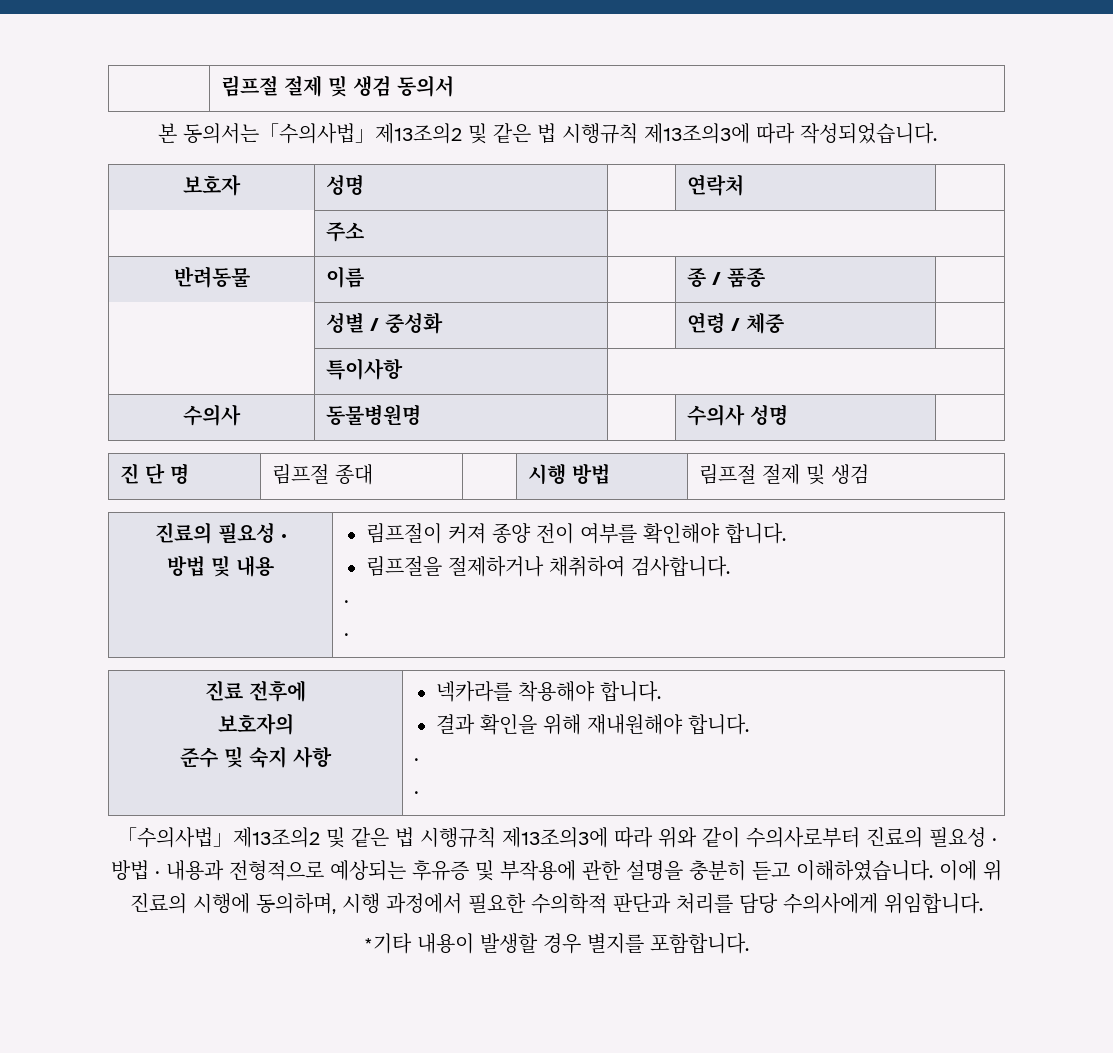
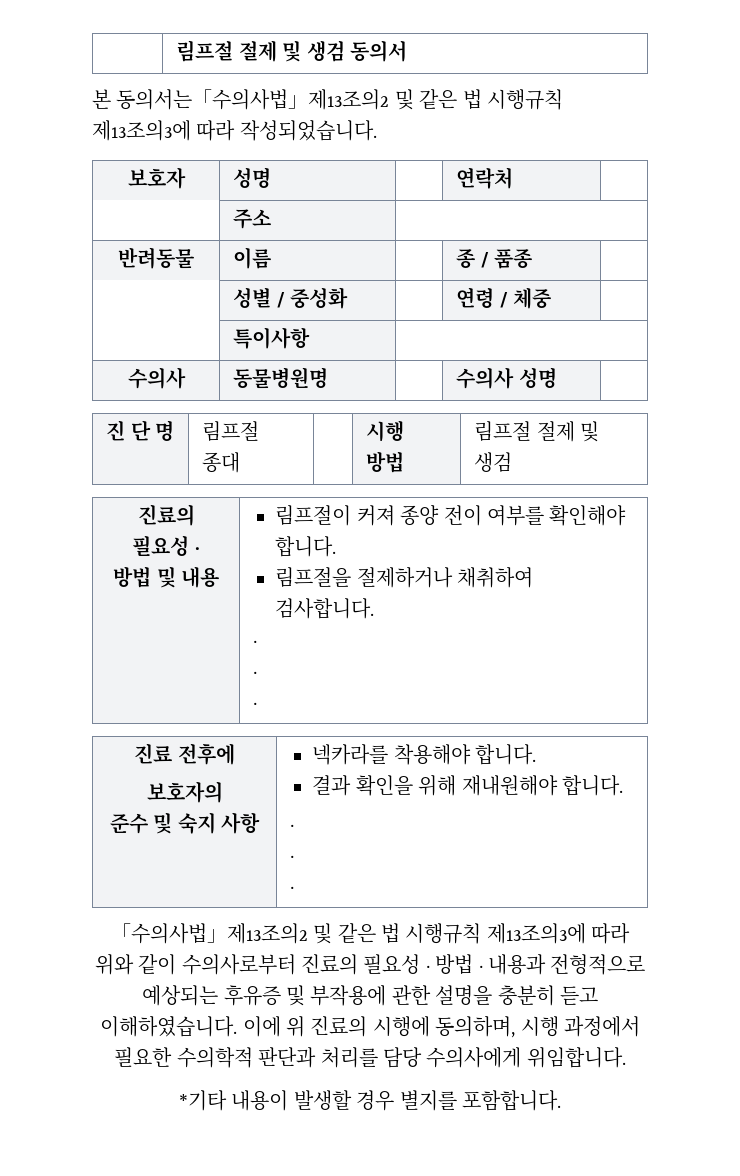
  진 단 명 | 림프절 종대 | | 시행 방법 | 림프절 절제 및 생검
  진료의 필요성 ·
  방법 및 내용 | 림프절이 커져 종양 전이 여부를 확인해야 합니다.
  림프절을 절제하거나 채취하여 검사합니다.
+ ·
  진료 전후에
  보호자의
  준수 및 숙지 사항 | 넥카라를 착용해야 합니다.
  결과 확인을 위해 재내원해야 합니다.
+ ·

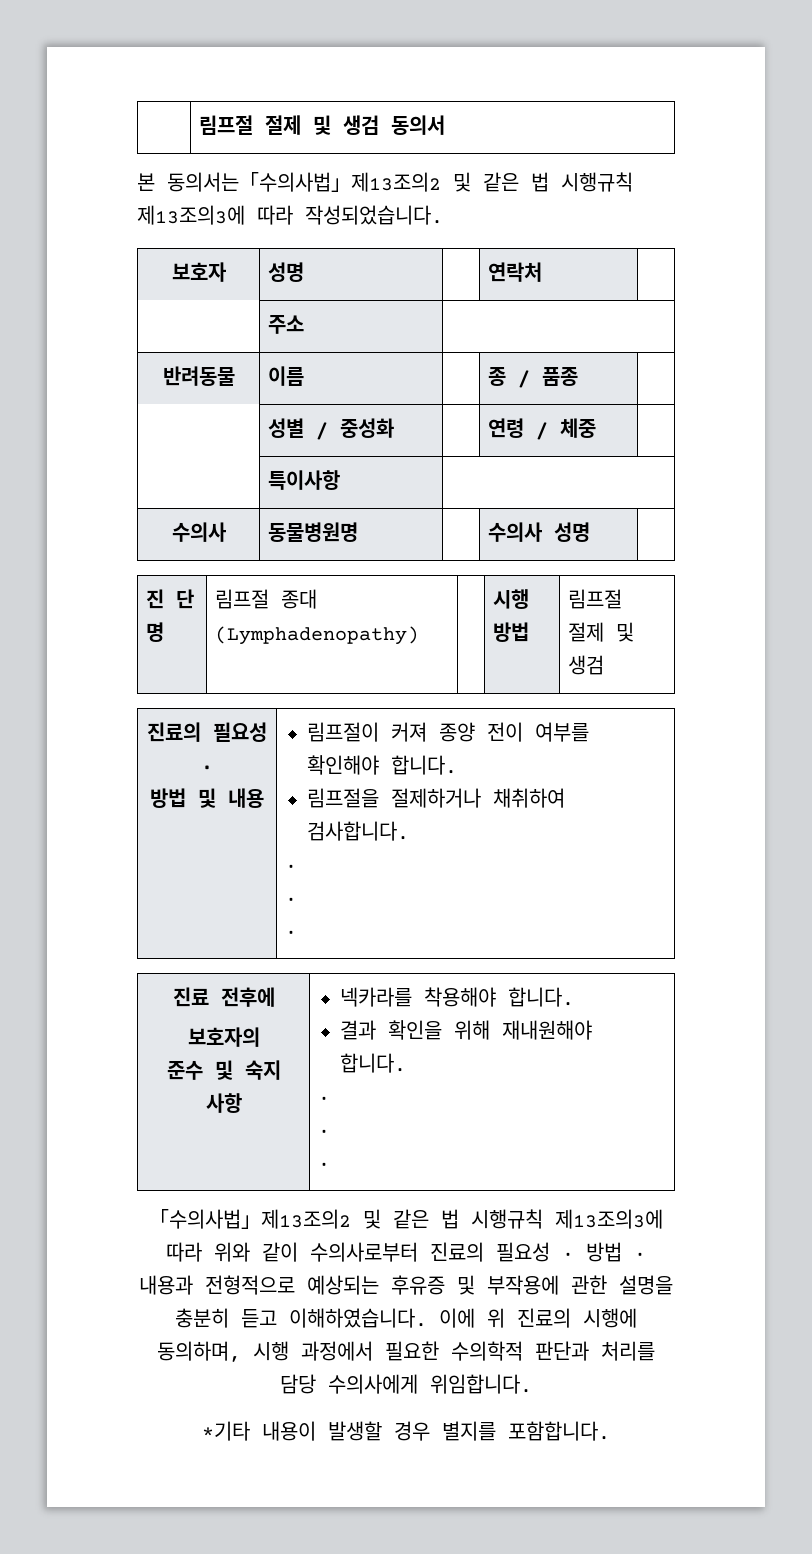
- 진 단 명 | 림프절 종대 | | 시행 방법 | 림프절 절제 및 생검
+ 진 단 명 | 림프절 종대 (Lymphadenopathy) | | 시행 방법 | 림프절 절제 및 생검

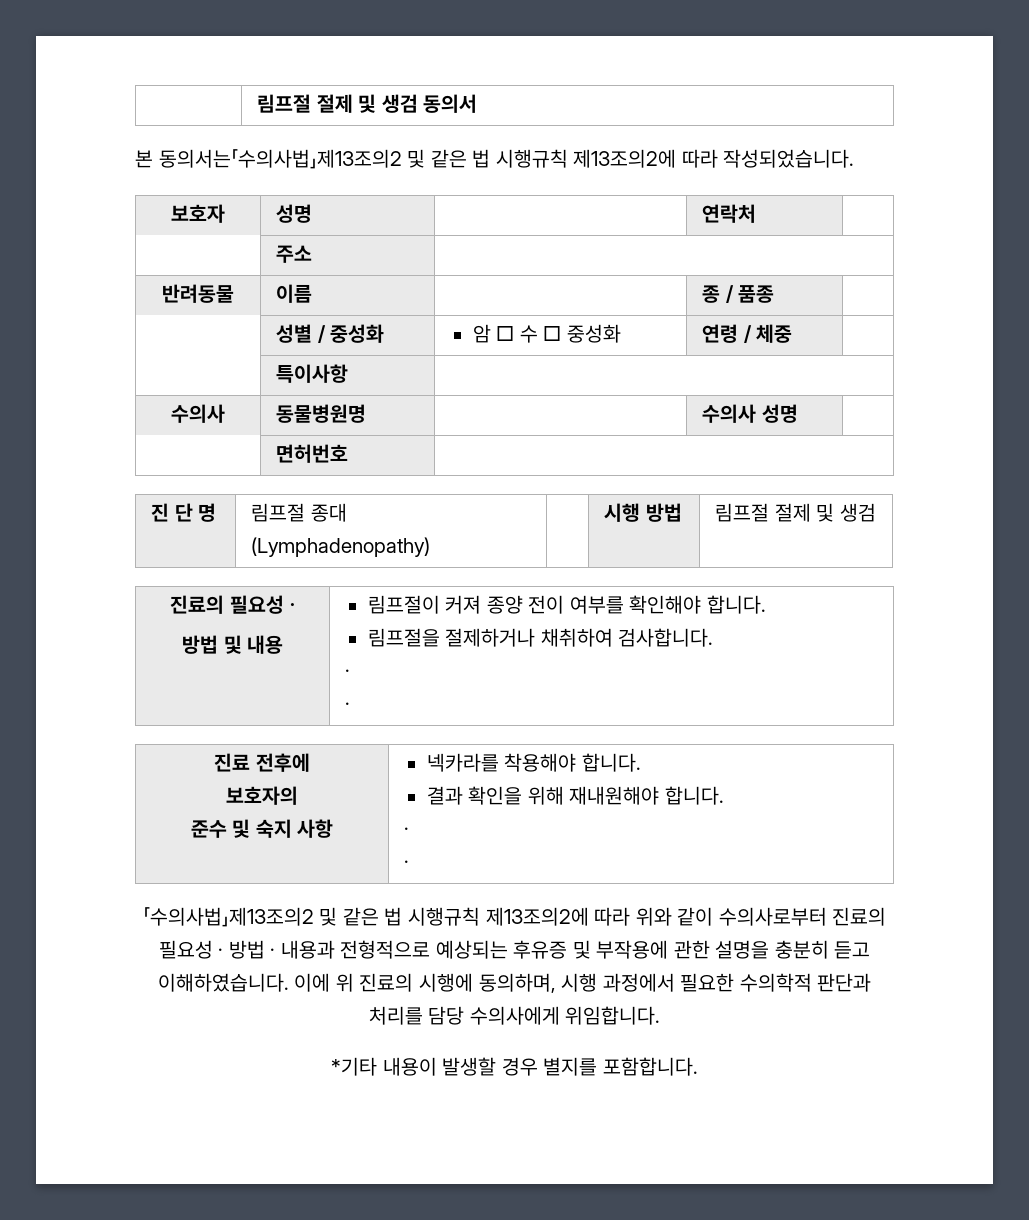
- 본 동의서는「수의사법」제13조의2 및 같은 법 시행규칙 제13조의3에 따라 작성되었습니다.
+ 본 동의서는「수의사법」제13조의2 및 같은 법 시행규칙 제13조의2에 따라 작성되었습니다.
- | 성별 / 중성화 | | 연령 / 체중 |
+ | 성별 / 중성화 | 암 □ 수 □ 중성화 | 연령 / 체중 |
+ | 면허번호 |
  진 단 명 | 림프절 종대 (Lymphadenopathy) | | 시행 방법 | 림프절 절제 및 생검
  진료의 필요성 ·
  방법 및 내용 | 림프절이 커져 종양 전이 여부를 확인해야 합니다.
  림프절을 절제하거나 채취하여 검사합니다.
- ·
  진료 전후에
  보호자의
  준수 및 숙지 사항 | 넥카라를 착용해야 합니다.
  결과 확인을 위해 재내원해야 합니다.
  ·
  ·
- ·
- 「수의사법」제13조의2 및 같은 법 시행규칙 제13조의3에 따라 위와 같이 수의사로부터 진료의 필요성 · 방법 · 내용과 전형적으로 예상되는 후유증 및 부작용에 관한 설명을 충분히 듣고 이해하였습니다.
+ 「수의사법」제13조의2 및 같은 법 시행규칙 제13조의2에 따라 위와 같이 수의사로부터 진료의 필요성 · 방법 · 내용과 전형적으로 예상되는 후유증 및 부작용에 관한 설명을 충분히 듣고 이해하였습니다.

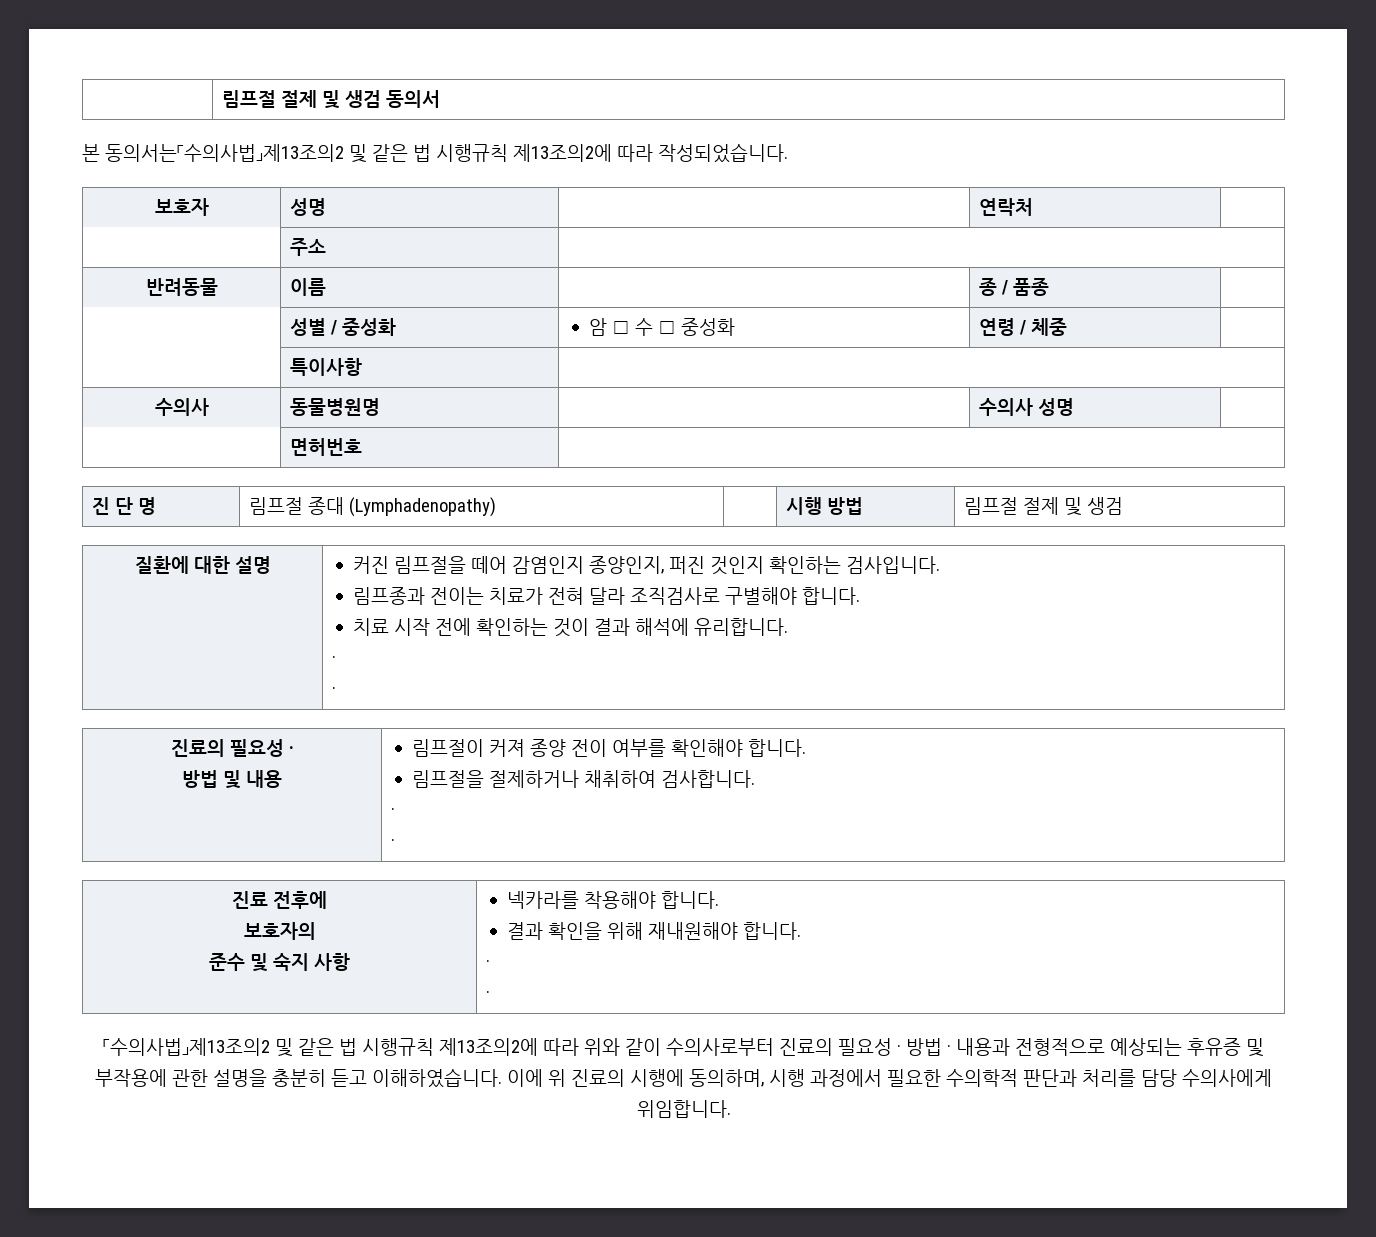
+ 질환에 대한 설명 | 커진 림프절을 떼어 감염인지 종양인지, 퍼진 것인지 확인하는 검사입니다.
+ 림프종과 전이는 치료가 전혀 달라 조직검사로 구별해야 합니다.
+ 치료 시작 전에 확인하는 것이 결과 해석에 유리합니다.
+ ·
+ ·
- *기타 내용이 발생할 경우 별지를 포함합니다.

